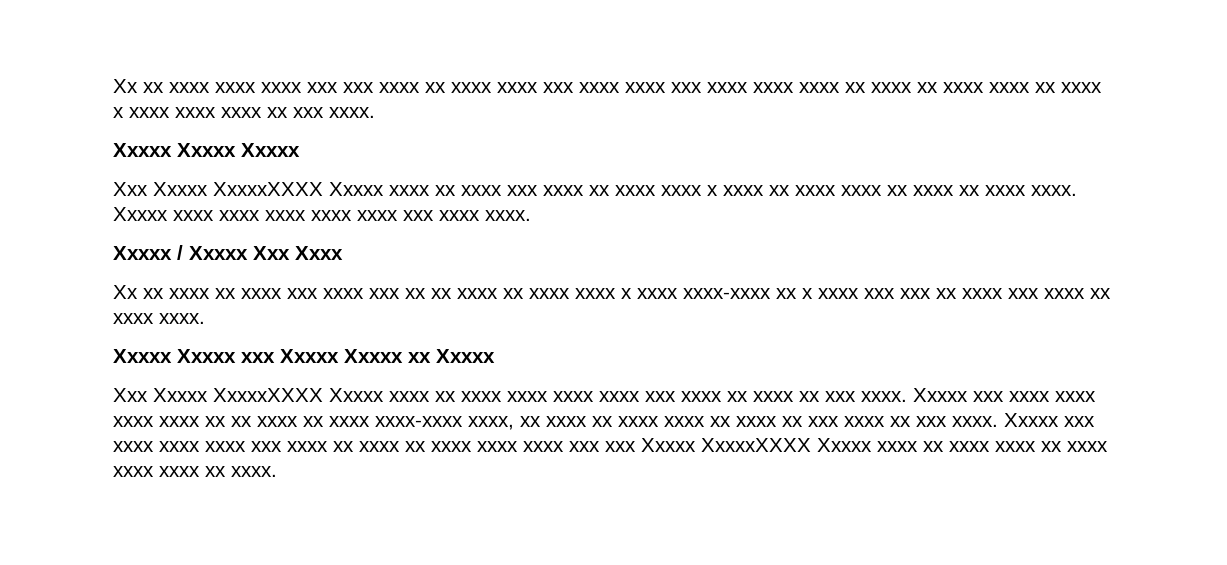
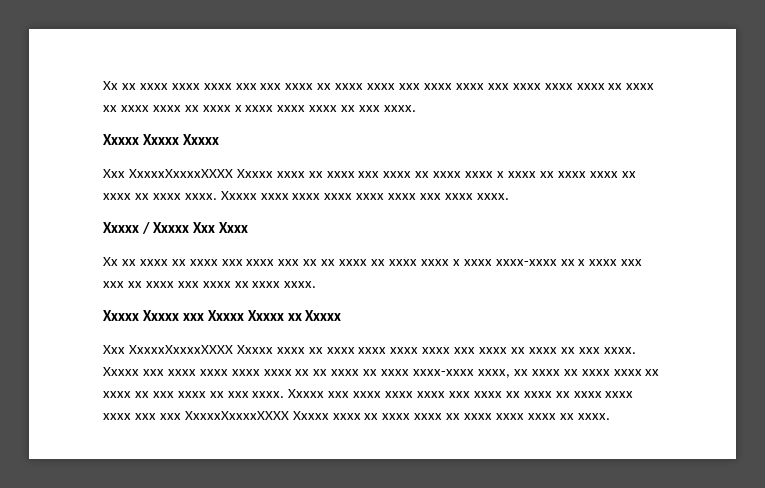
- Xxx Xxxxx XxxxxXXXX Xxxxx xxxx xx xxxx xxx xxxx xx xxxx xxxx x xxxx xx xxxx xxxx xx xxxx xx xxxx xxxx.
+ Xxx XxxxxXxxxxXXXX Xxxxx xxxx xx xxxx xxx xxxx xx xxxx xxxx x xxxx xx xxxx xxxx xx xxxx xx xxxx xxxx.
- Xxx Xxxxx XxxxxXXXX Xxxxx xxxx xx xxxx xxxx xxxx xxxx xxx xxxx xx xxxx xx xxx xxxx.
+ Xxx XxxxxXxxxxXXXX Xxxxx xxxx xx xxxx xxxx xxxx xxxx xxx xxxx xx xxxx xx xxx xxxx.
- Xxxxx xxx xxxx xxxx xxxx xxx xxxx xx xxxx xx xxxx xxxx xxxx xxx xxx Xxxxx XxxxxXXXX Xxxxx xxxx xx xxxx xxxx xx xxxx xxxx xxxx xx xxxx.
+ Xxxxx xxx xxxx xxxx xxxx xxx xxxx xx xxxx xx xxxx xxxx xxxx xxx xxx XxxxxXxxxxXXXX Xxxxx xxxx xx xxxx xxxx xx xxxx xxxx xxxx xx xxxx.

